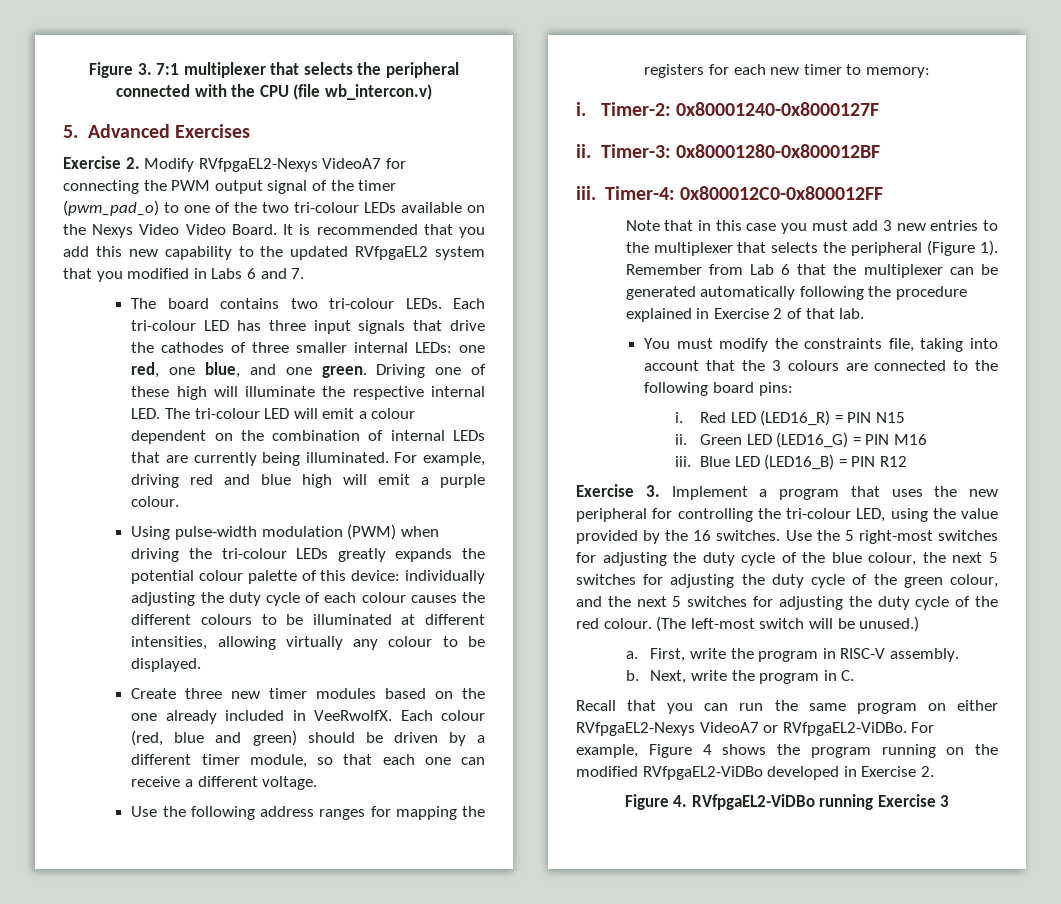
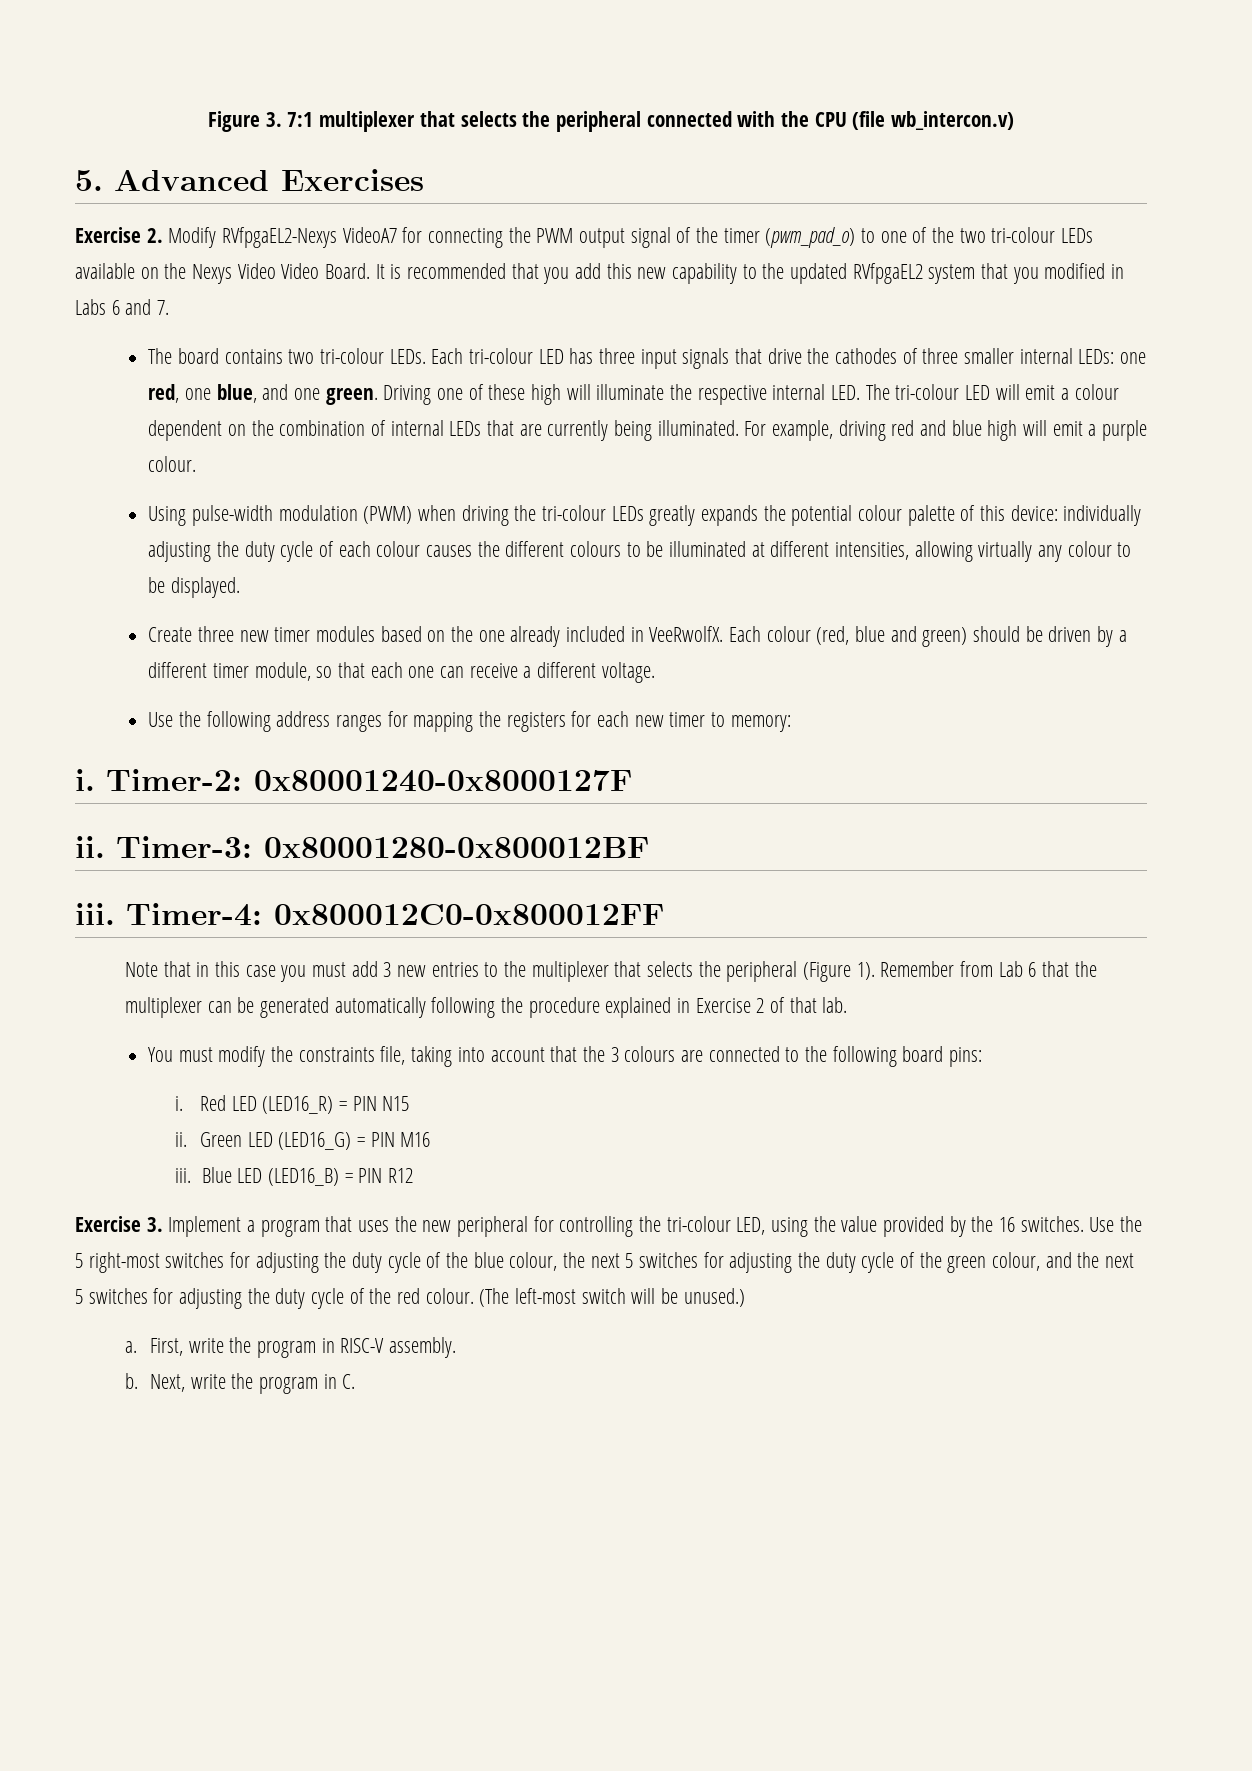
- Recall that you can run the same program on either RVfpgaEL2-Nexys VideoA7 or RVfpgaEL2-ViDBo. For example, Figure 4 shows the program running on the modified RVfpgaEL2-ViDBo developed in Exercise 2.
- Figure 4. RVfpgaEL2-ViDBo running Exercise 3

